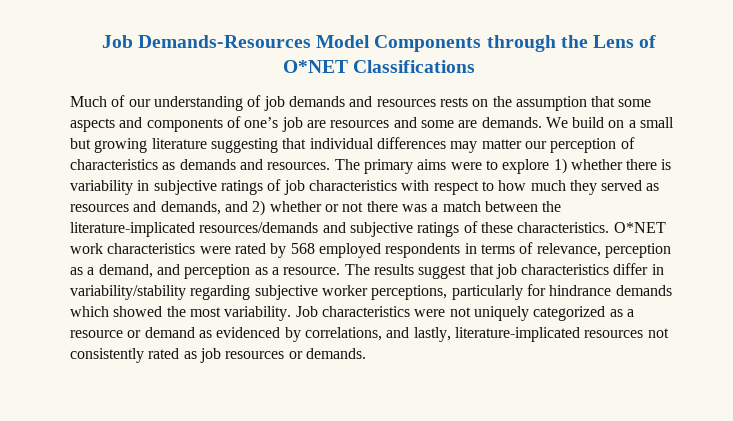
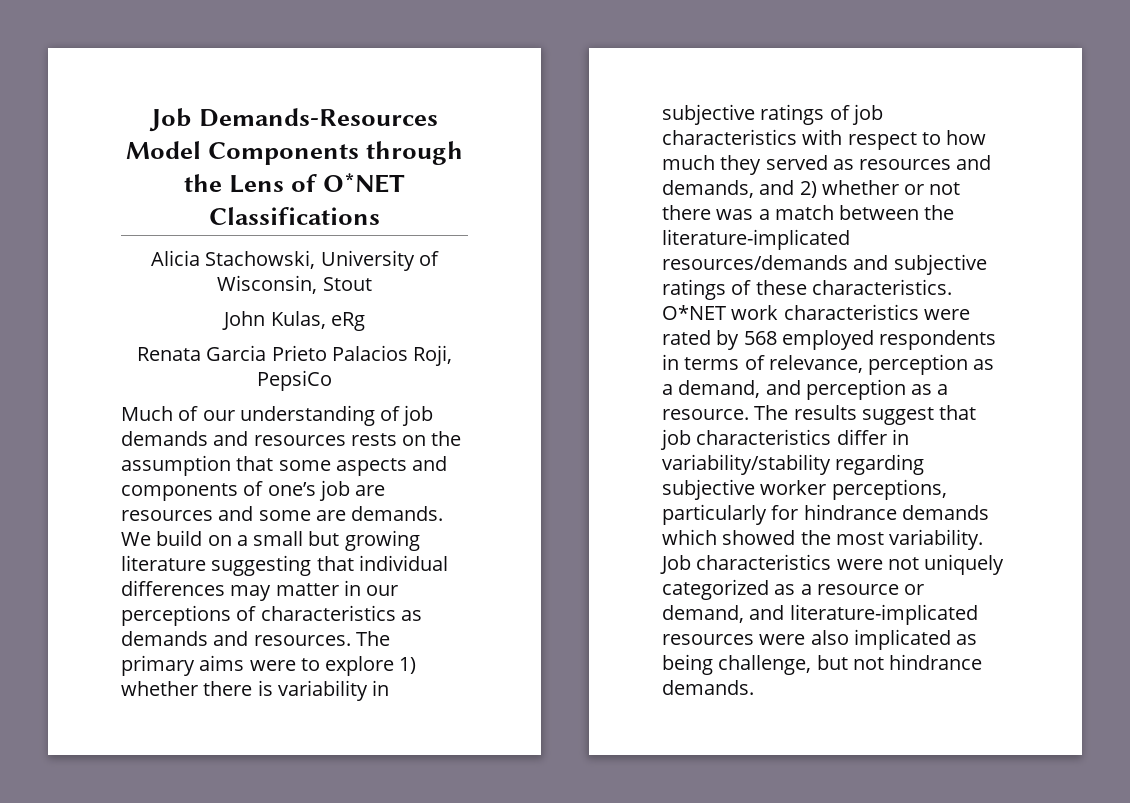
+ Alicia Stachowski, University of Wisconsin, Stout
+ John Kulas, eRg
+ Renata Garcia Prieto Palacios Roji, PepsiCo
- We build on a small but growing literature suggesting that individual differences may matter our perception of characteristics as demands and resources.
+ We build on a small but growing literature suggesting that individual differences may matter in our perceptions of characteristics as demands and resources.
- Job characteristics were not uniquely categorized as a resource or demand as evidenced by correlations, and lastly, literature-implicated resources not consistently rated as job resources or demands.
+ Job characteristics were not uniquely categorized as a resource or demand, and literature-implicated resources were also implicated as being challenge, but not hindrance demands.

